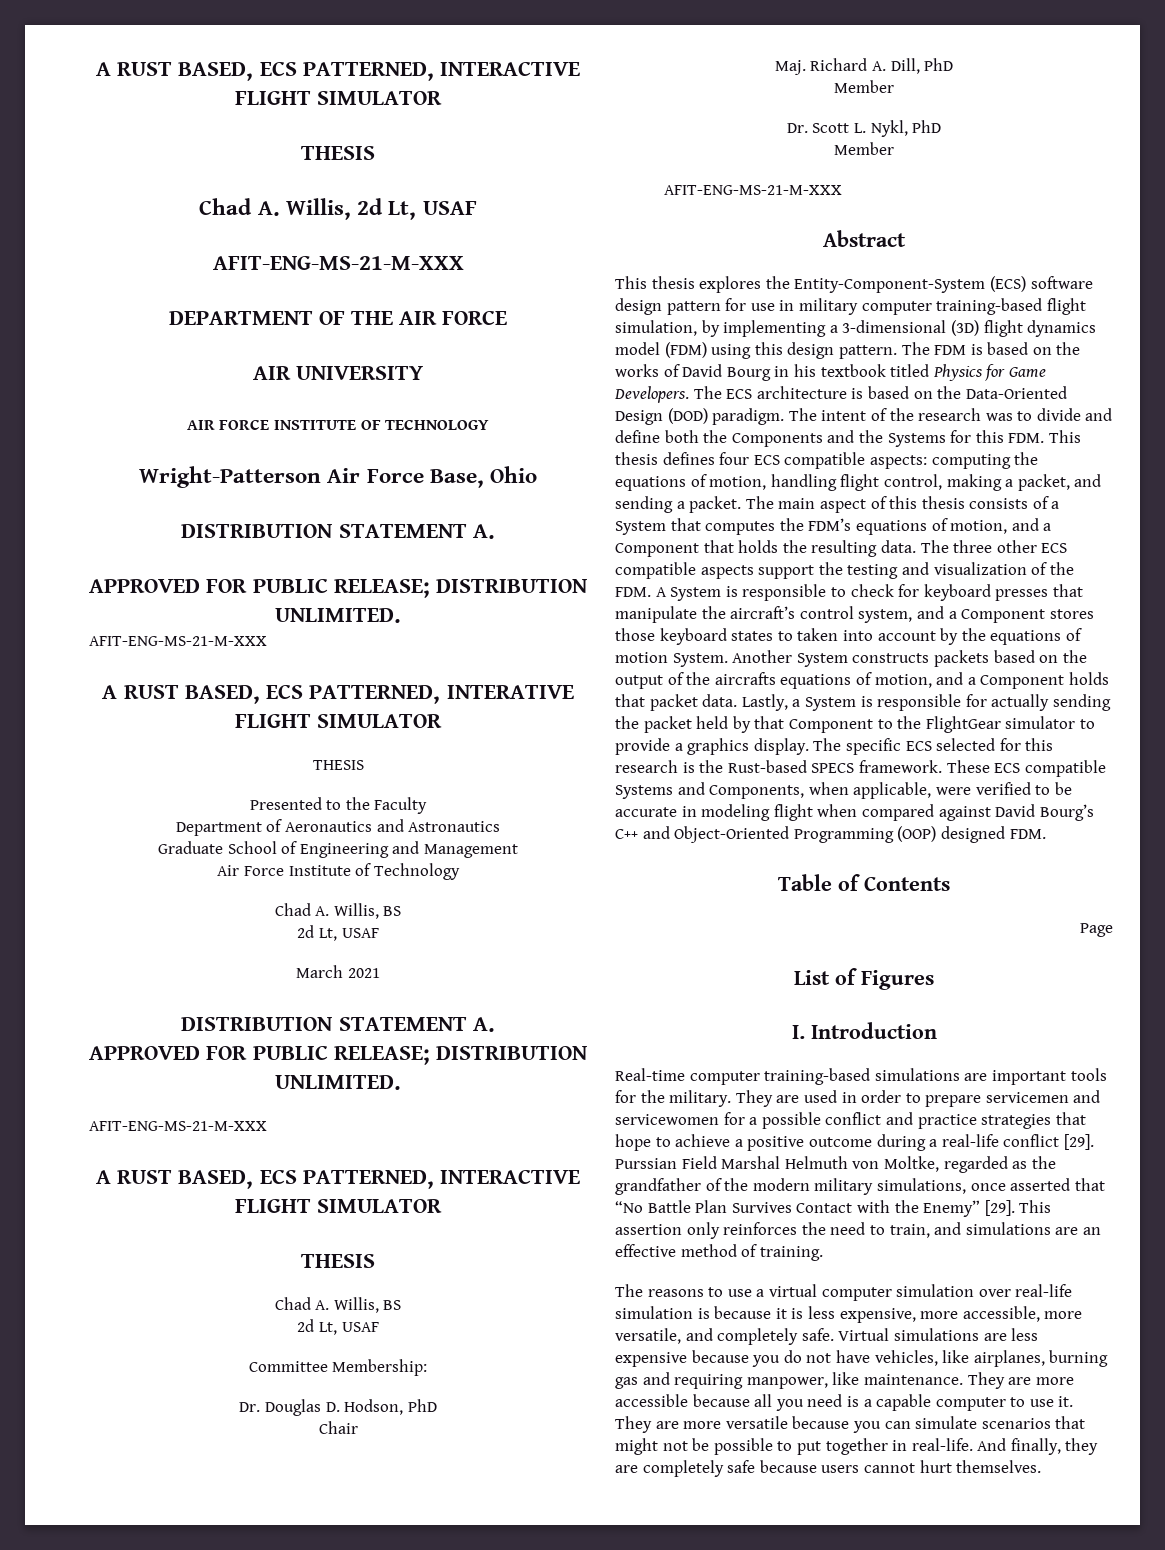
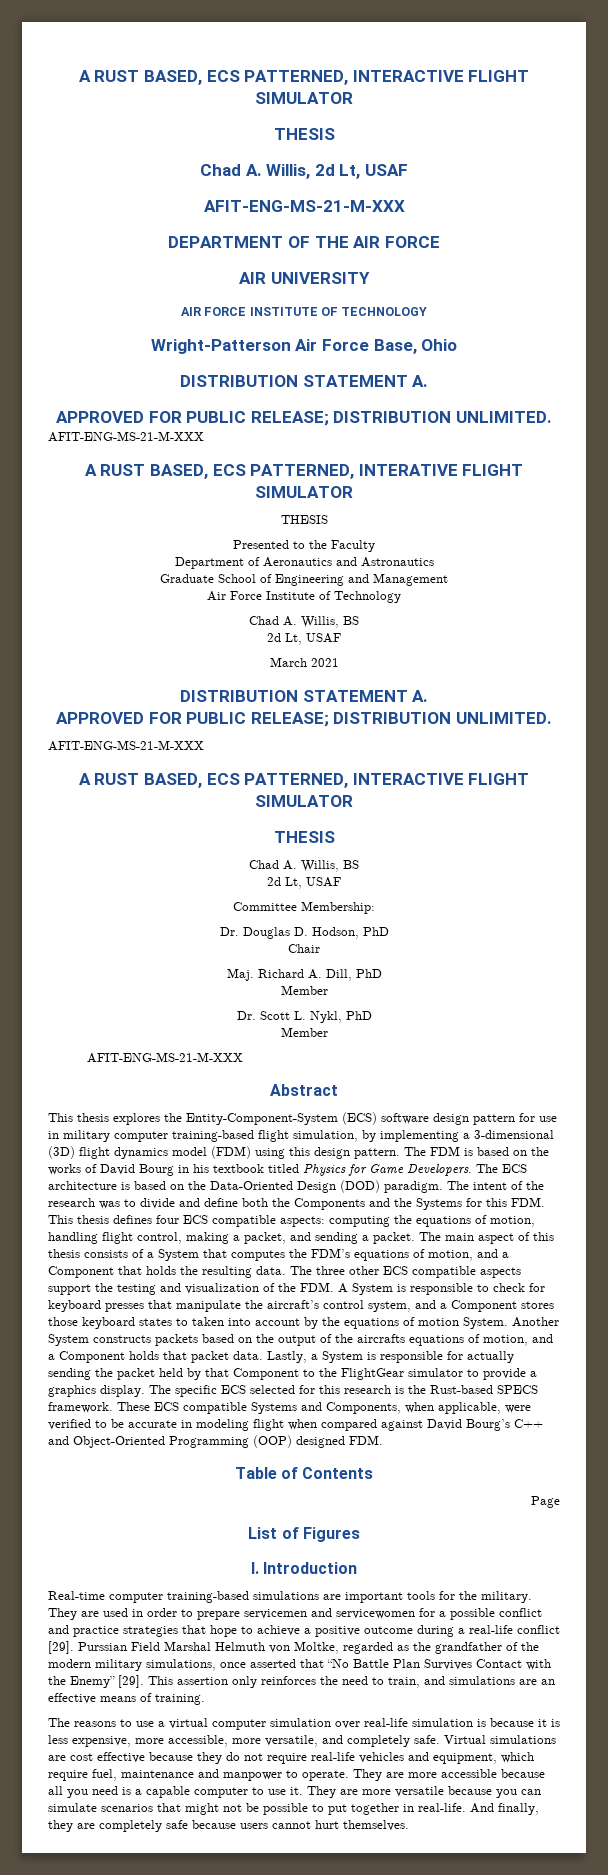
- This assertion only reinforces the need to train, and simulations are an effective method of training.
+ This assertion only reinforces the need to train, and simulations are an effective means of training.
- Virtual simulations are less expensive because you do not have vehicles, like airplanes, burning gas and requiring manpower, like maintenance.
+ Virtual simulations are cost effective because they do not require real-life vehicles and equipment, which require fuel, maintenance and manpower to operate.

